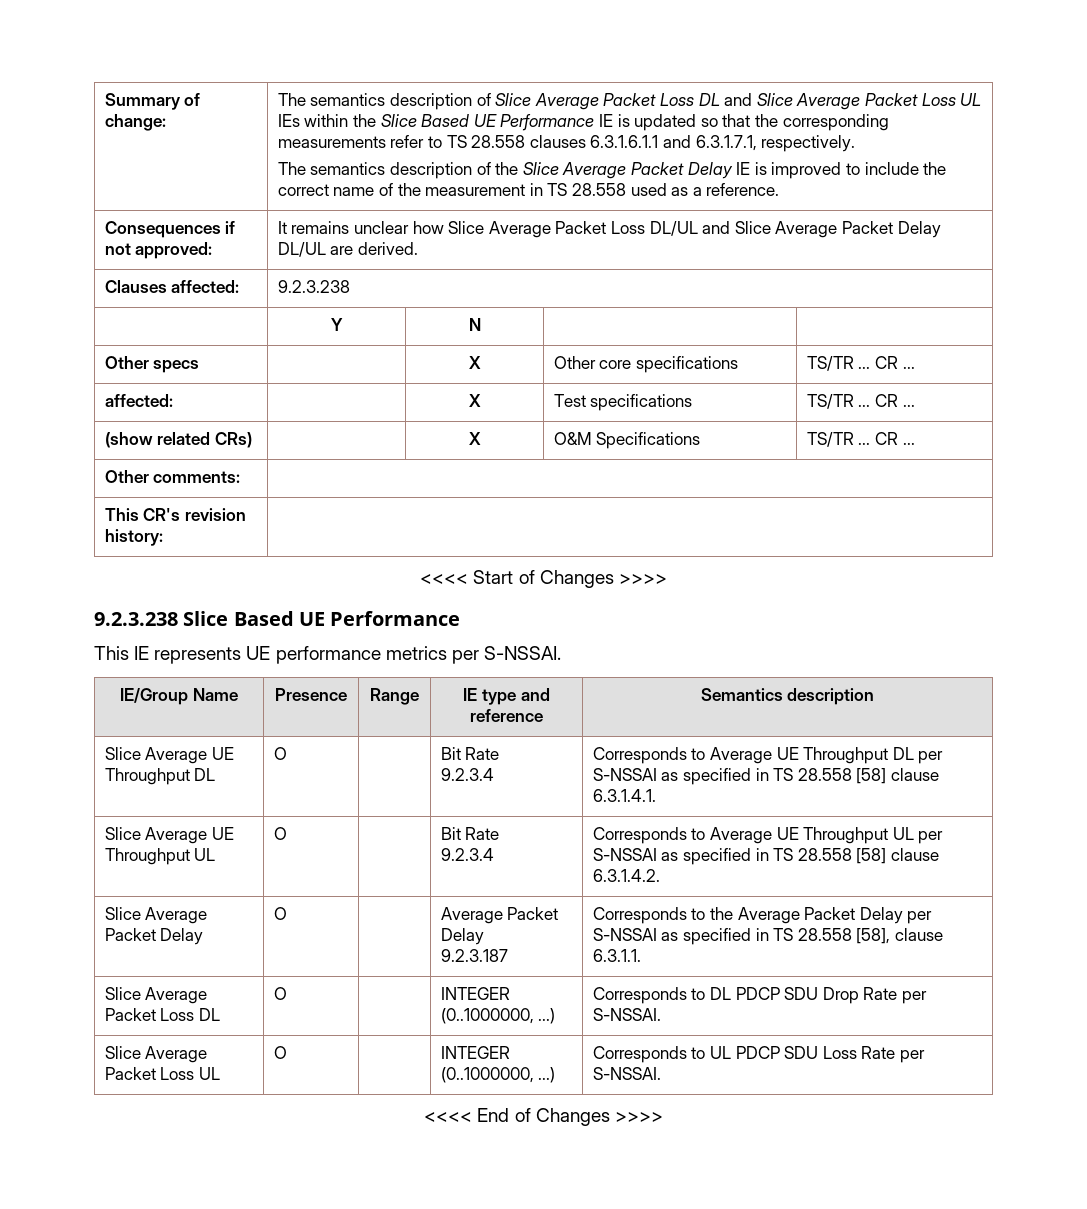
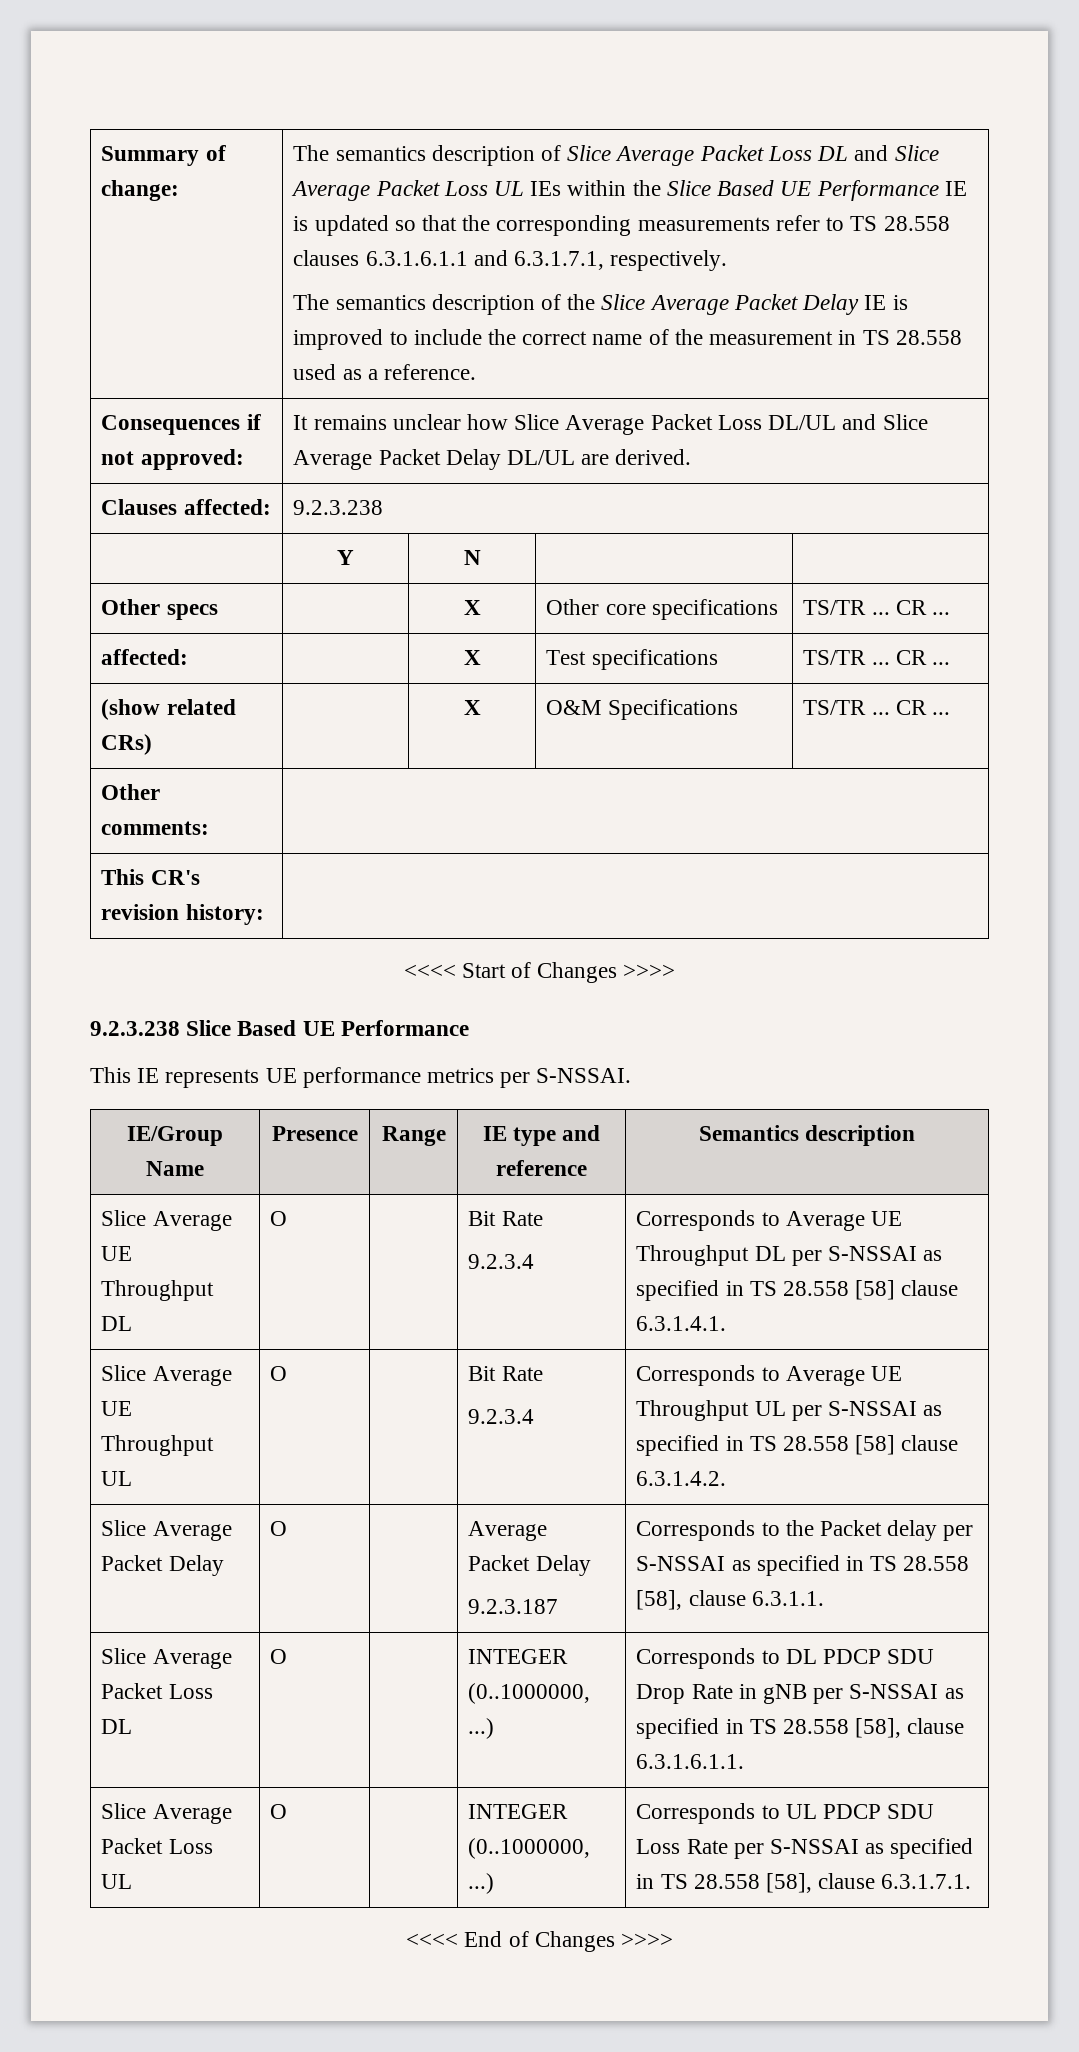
  Slice Average Packet Delay | O | | Average Packet Delay
- 9.2.3.187 | Corresponds to the Average Packet Delay per S-NSSAI as specified in TS 28.558 [58], clause 6.3.1.1.
+ 9.2.3.187 | Corresponds to the Packet delay per S-NSSAI as specified in TS 28.558 [58], clause 6.3.1.1.
- Slice Average Packet Loss DL | O | | INTEGER (0..1000000, ...) | Corresponds to DL PDCP SDU Drop Rate per S-NSSAI.
+ Slice Average Packet Loss DL | O | | INTEGER (0..1000000, ...) | Corresponds to DL PDCP SDU Drop Rate in gNB per S-NSSAI as specified in TS 28.558 [58], clause 6.3.1.6.1.1.
- Slice Average Packet Loss UL | O | | INTEGER (0..1000000, ...) | Corresponds to UL PDCP SDU Loss Rate per S-NSSAI.
+ Slice Average Packet Loss UL | O | | INTEGER (0..1000000, ...) | Corresponds to UL PDCP SDU Loss Rate per S-NSSAI as specified in TS 28.558 [58], clause 6.3.1.7.1.

